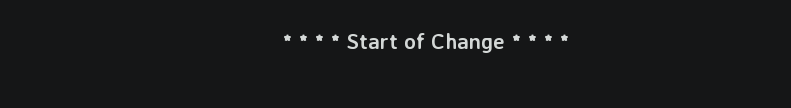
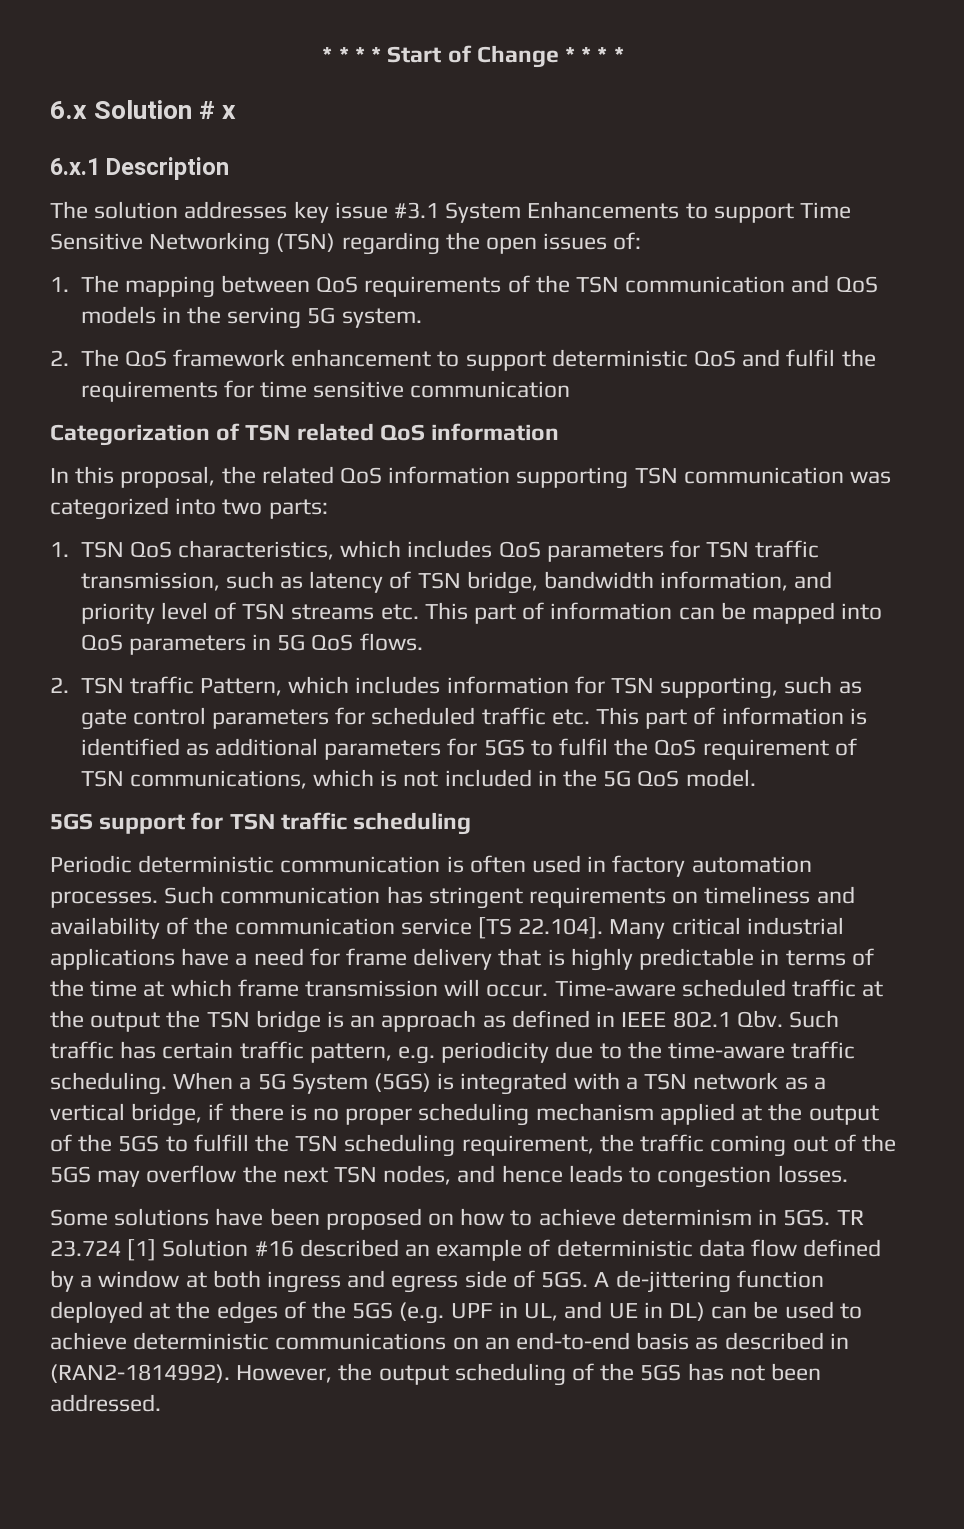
+ 6.x Solution # x
+ 6.x.1 Description
+ The solution addresses key issue #3.1 System Enhancements to support Time Sensitive Networking (TSN) regarding the open issues of:
+ 1. The mapping between QoS requirements of the TSN communication and QoS models in the serving 5G system.
+ 2. The QoS framework enhancement to support deterministic QoS and fulfil the requirements for time sensitive communication
+ Categorization of TSN related QoS information
+ In this proposal, the related QoS information supporting TSN communication was categorized into two parts:
+ 1. TSN QoS characteristics, which includes QoS parameters for TSN traffic transmission, such as latency of TSN bridge, bandwidth information, and priority level of TSN streams etc. This part of information can be mapped into QoS parameters in 5G QoS flows.
+ 2. TSN traffic Pattern, which includes information for TSN supporting, such as gate control parameters for scheduled traffic etc. This part of information is identified as additional parameters for 5GS to fulfil the QoS requirement of TSN communications, which is not included in the 5G QoS model.
+ 5GS support for TSN traffic scheduling
+ Periodic deterministic communication is often used in factory automation processes. Such communication has stringent requirements on timeliness and availability of the communication service [TS 22.104]. Many critical industrial applications have a need for frame delivery that is highly predictable in terms of the time at which frame transmission will occur. Time-aware scheduled traffic at the output the TSN bridge is an approach as defined in IEEE 802.1 Qbv. Such traffic has certain traffic pattern, e.g. periodicity due to the time-aware traffic scheduling. When a 5G System (5GS) is integrated with a TSN network as a vertical bridge, if there is no proper scheduling mechanism applied at the output of the 5GS to fulfill the TSN scheduling requirement, the traffic coming out of the 5GS may overflow the next TSN nodes, and hence leads to congestion losses.
+ Some solutions have been proposed on how to achieve determinism in 5GS. TR 23.724 [1] Solution #16 described an example of deterministic data flow defined by a window at both ingress and egress side of 5GS. A de-jittering function deployed at the edges of the 5GS (e.g. UPF in UL, and UE in DL) can be used to achieve deterministic communications on an end-to-end basis as described in (RAN2-1814992). However, the output scheduling of the 5GS has not been addressed.

